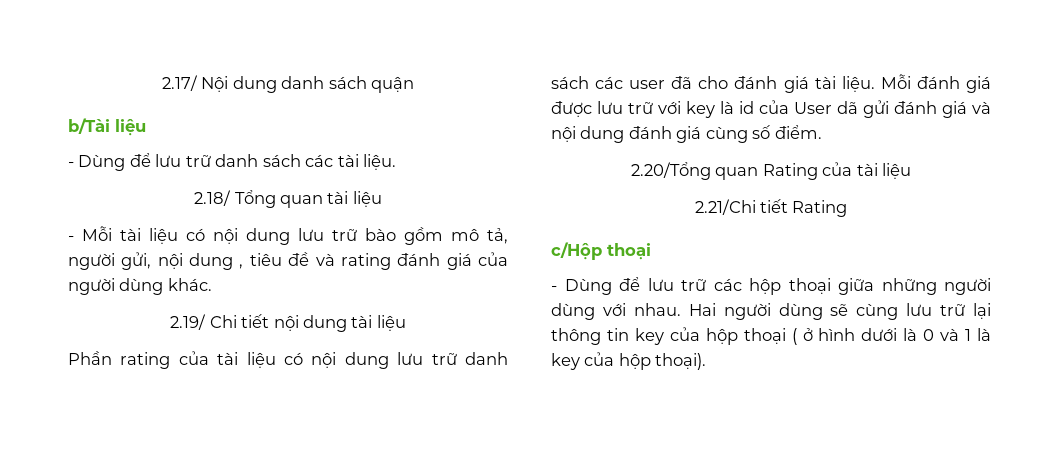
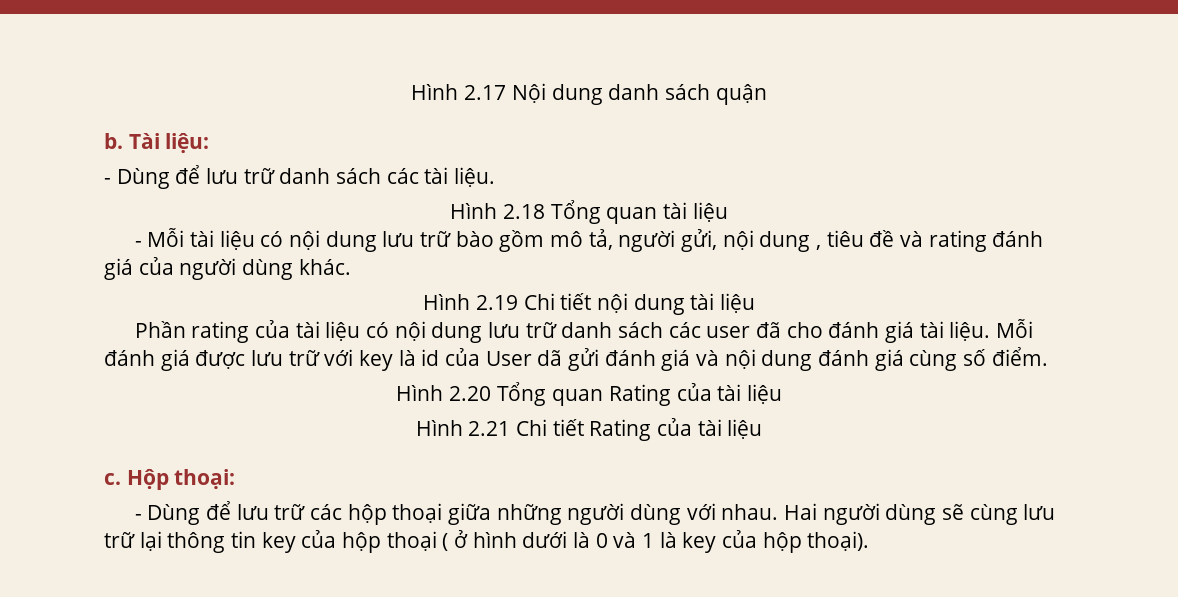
- 2.17/ Nội dung danh sách quận
+ Hình 2.17 Nội dung danh sách quận
- b/Tài liệu
+ b. Tài liệu:
- 2.18/ Tổng quan tài liệu
+ Hình 2.18 Tổng quan tài liệu
- 2.19/ Chi tiết nội dung tài liệu
+ Hình 2.19 Chi tiết nội dung tài liệu
- 2.20/Tổng quan Rating của tài liệu
+ Hình 2.20 Tổng quan Rating của tài liệu
- 2.21/Chi tiết Rating
- c/Hộp thoại
+ Hình 2.21 Chi tiết Rating của tài liệu
+ c. Hộp thoại:

